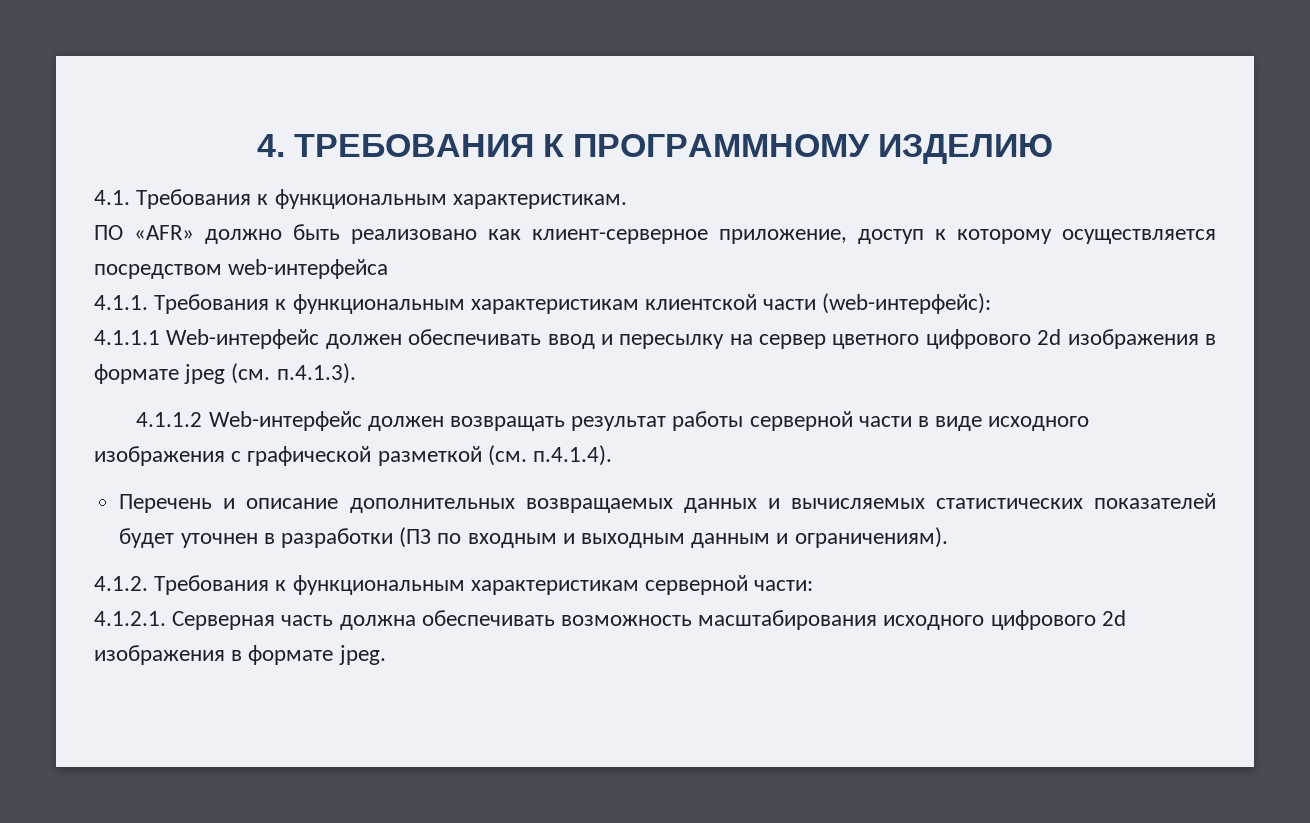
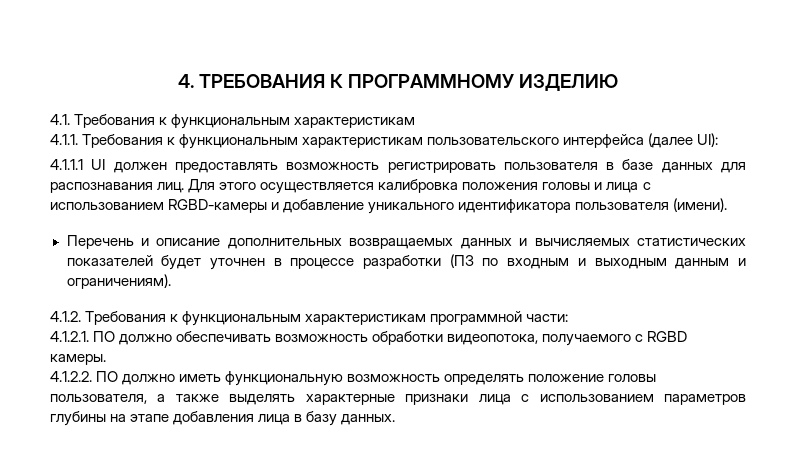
- 4.1. Требования к функциональным характеристикам.
- ПО «AFR» должно быть реализовано как клиент-серверное приложение, доступ к которому осуществляется посредством web-интерфейса
+ 4.1. Требования к функциональным характеристикам
- 4.1.1. Требования к функциональным характеристикам клиентской части (web-интерфейс):
- 4.1.1.1 Web-интерфейс должен обеспечивать ввод и пересылку на сервер цветного цифрового 2d изображения в формате jpeg (см. п.4.1.3).
- 4.1.1.2 Web-интерфейс должен возвращать результат работы серверной части в виде исходного изображения с графической разметкой (см. п.4.1.4).
+ 4.1.1. Требования к функциональным характеристикам пользовательского интерфейса (далее UI):
+ 4.1.1.1 UI должен предоставлять возможность регистрировать пользователя в базе данных для распознавания лиц. Для этого осуществляется калибровка положения головы и лица с использованием RGBD-камеры и добавление уникального идентификатора пользователя (имени).
- Перечень и описание дополнительных возвращаемых данных и вычисляемых статистических показателей будет уточнен в разработки (ПЗ по входным и выходным данным и ограничениям).
+ Перечень и описание дополнительных возвращаемых данных и вычисляемых статистических показателей будет уточнен в процессе разработки (ПЗ по входным и выходным данным и ограничениям).
- 4.1.2. Требования к функциональным характеристикам серверной части:
+ 4.1.2. Требования к функциональным характеристикам программной части:
- 4.1.2.1. Серверная часть должна обеспечивать возможность масштабирования исходного цифрового 2d изображения в формате jpeg.
+ 4.1.2.1. ПО должно обеспечивать возможность обработки видеопотока, получаемого с RGBD камеры.
+ 4.1.2.2. ПО должно иметь функциональную возможность определять положение головы пользователя, а также выделять характерные признаки лица с использованием параметров глубины на этапе добавления лица в базу данных.

